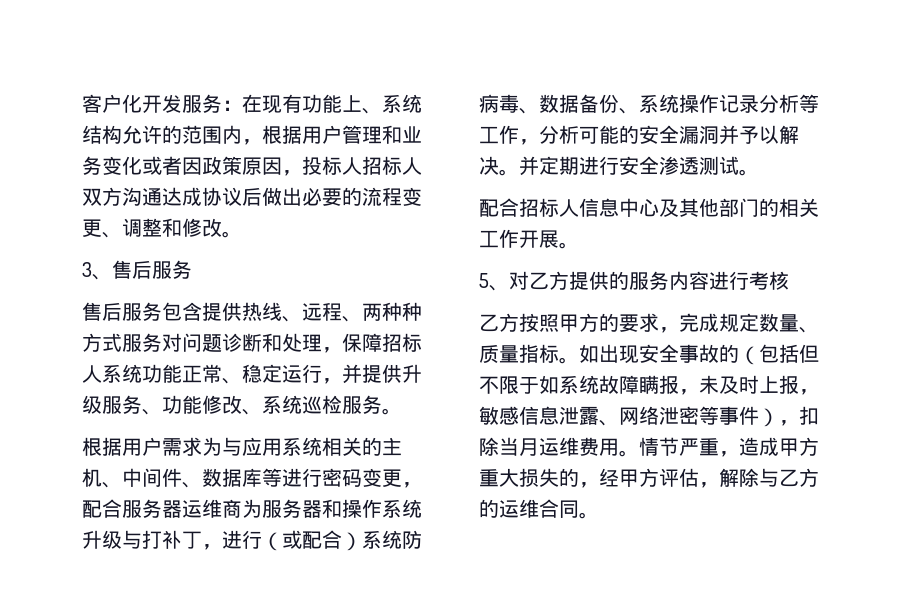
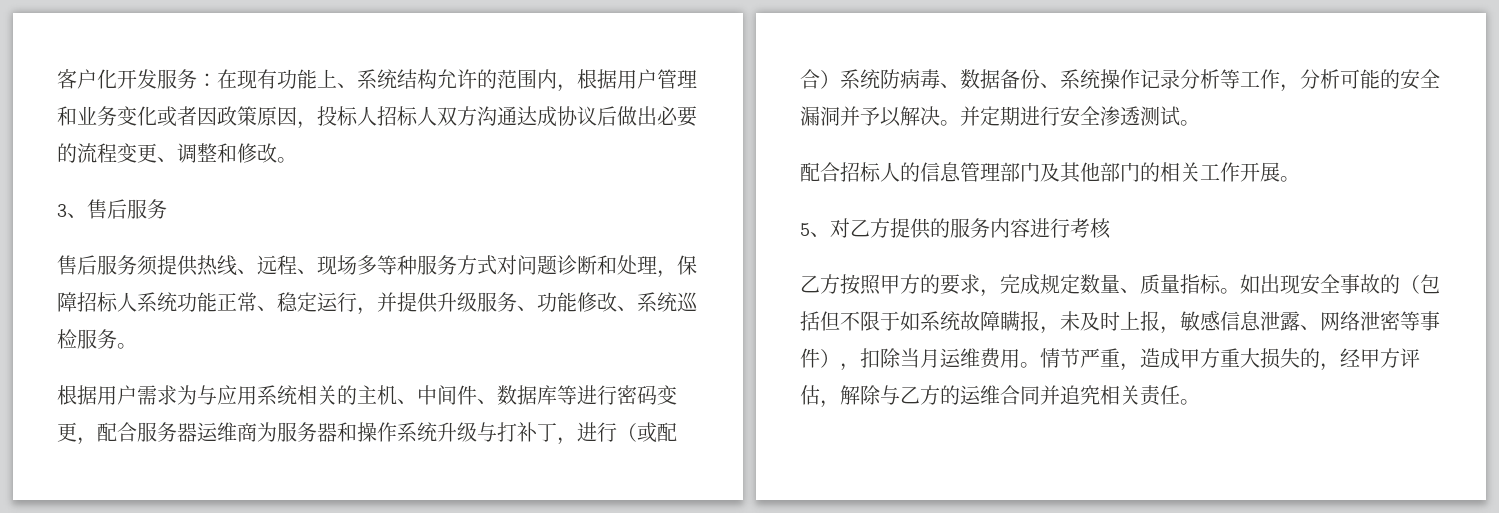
- 售后服务包含提供热线、远程、两种种方式服务对问题诊断和处理，保障招标人系统功能正常、稳定运行，并提供升级服务、功能修改、系统巡检服务。
+ 售后服务须提供热线、远程、现场多等种服务方式对问题诊断和处理，保障招标人系统功能正常、稳定运行，并提供升级服务、功能修改、系统巡检服务。
- 配合招标人信息中心及其他部门的相关工作开展。
+ 配合招标人的信息管理部门及其他部门的相关工作开展。
- 情节严重，造成甲方重大损失的，经甲方评估，解除与乙方的运维合同。
+ 情节严重，造成甲方重大损失的，经甲方评估，解除与乙方的运维合同并追究相关责任。

